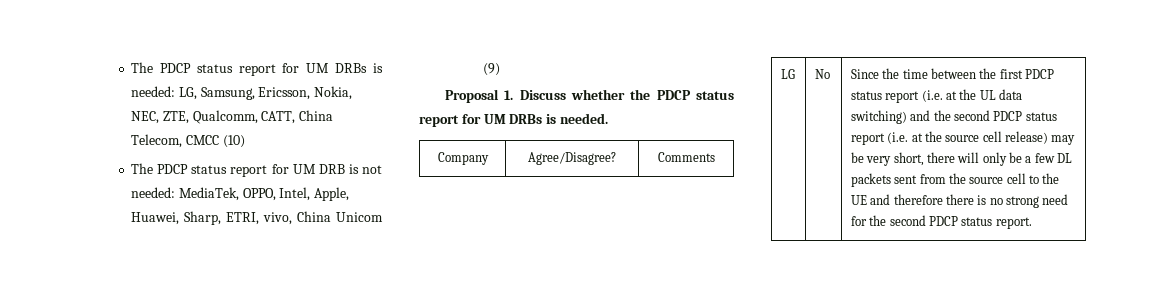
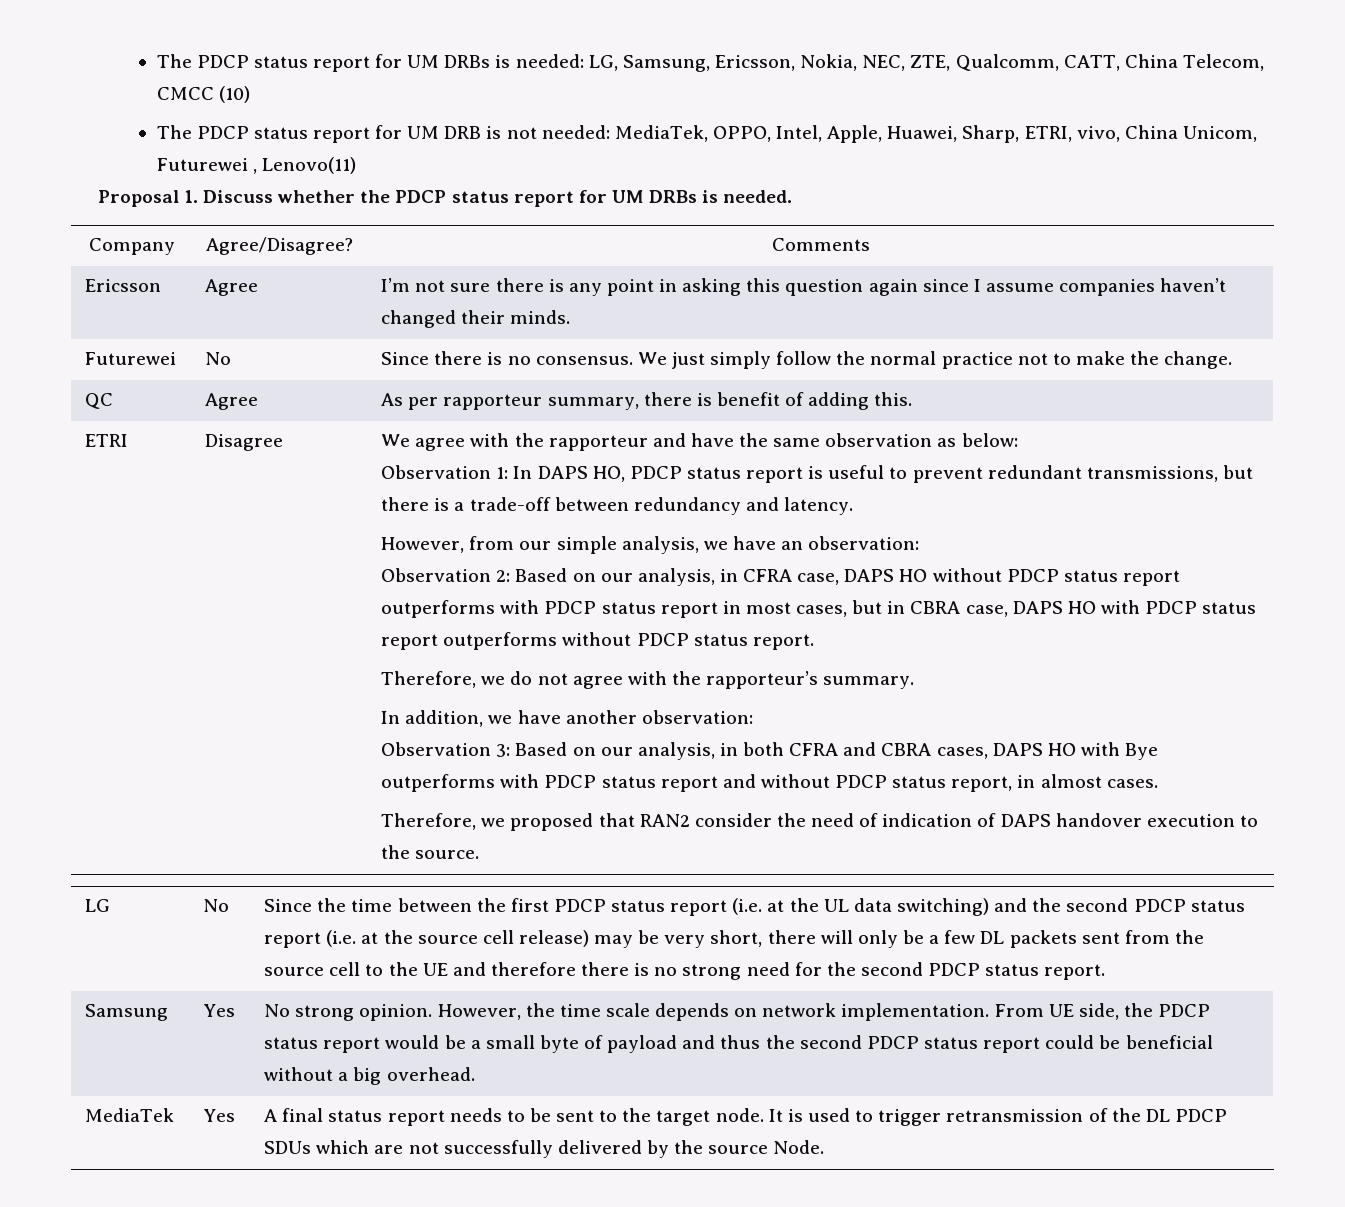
- The PDCP status report for UM DRB is not needed: MediaTek, OPPO, Intel, Apple, Huawei, Sharp, ETRI, vivo, China Unicom (9)
+ The PDCP status report for UM DRB is not needed: MediaTek, OPPO, Intel, Apple, Huawei, Sharp, ETRI, vivo, China Unicom, Futurewei , Lenovo(11)
+ Ericsson | Agree | I’m not sure there is any point in asking this question again since I assume companies haven’t changed their minds.
+ Futurewei | No | Since there is no consensus. We just simply follow the normal practice not to make the change.
+ QC | Agree | As per rapporteur summary, there is benefit of adding this.
+ ETRI | Disagree | We agree with the rapporteur and have the same observation as below:
+ Observation 1: In DAPS HO, PDCP status report is useful to prevent redundant transmissions, but there is a trade-off between redundancy and latency.
+ However, from our simple analysis, we have an observation:
+ Observation 2: Based on our analysis, in CFRA case, DAPS HO without PDCP status report outperforms with PDCP status report in most cases, but in CBRA case, DAPS HO with PDCP status report outperforms without PDCP status report.
+ Therefore, we do not agree with the rapporteur’s summary.
+ In addition, we have another observation:
+ Observation 3: Based on our analysis, in both CFRA and CBRA cases, DAPS HO with Bye outperforms with PDCP status report and without PDCP status report, in almost cases.
+ Therefore, we proposed that RAN2 consider the need of indication of DAPS handover execution to the source.
+ Samsung | Yes | No strong opinion. However, the time scale depends on network implementation. From UE side, the PDCP status report would be a small byte of payload and thus the second PDCP status report could be beneficial without a big overhead.
+ MediaTek | Yes | A final status report needs to be sent to the target node. It is used to trigger retransmission of the DL PDCP SDUs which are not successfully delivered by the source Node.

